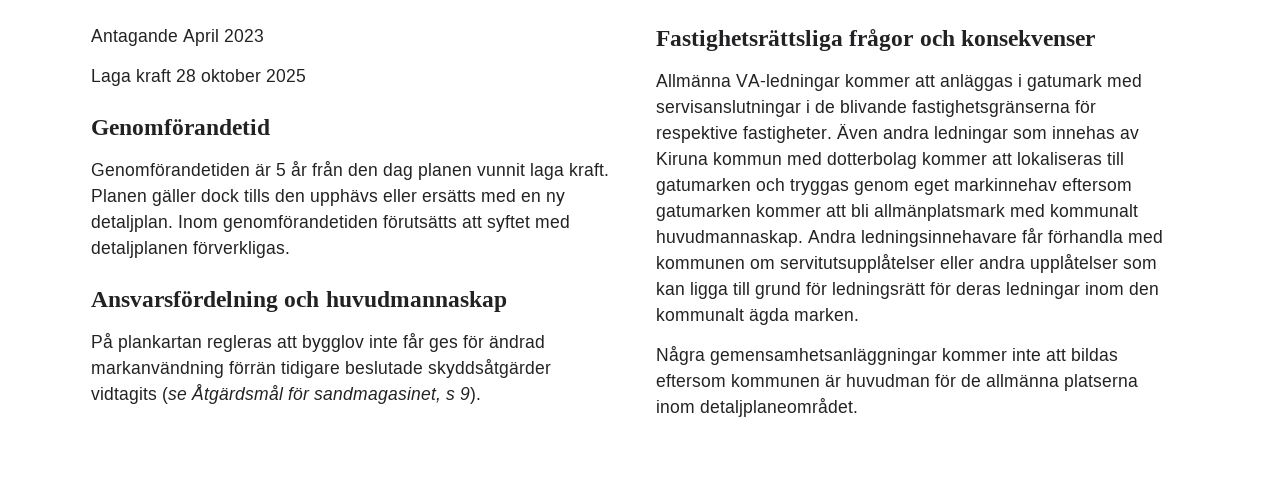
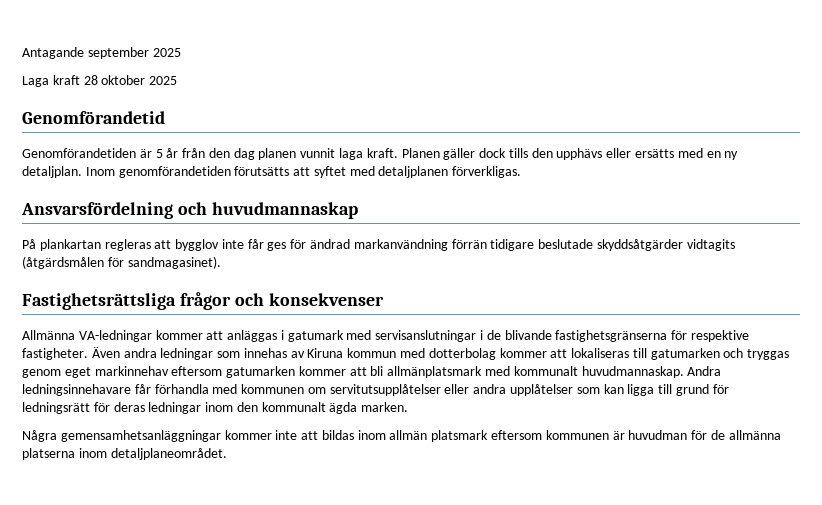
- Antagande April 2023
+ Antagande september 2025
- På plankartan regleras att bygglov inte får ges för ändrad markanvändning förrän tidigare beslutade skyddsåtgärder vidtagits (se Åtgärdsmål för sandmagasinet, s 9).
+ På plankartan regleras att bygglov inte får ges för ändrad markanvändning förrän tidigare beslutade skyddsåtgärder vidtagits (åtgärdsmålen för sandmagasinet).
- Några gemensamhetsanläggningar kommer inte att bildas eftersom kommunen är huvudman för de allmänna platserna inom detaljplaneområdet.
+ Några gemensamhetsanläggningar kommer inte att bildas inom allmän platsmark eftersom kommunen är huvudman för de allmänna platserna inom detaljplaneområdet.

